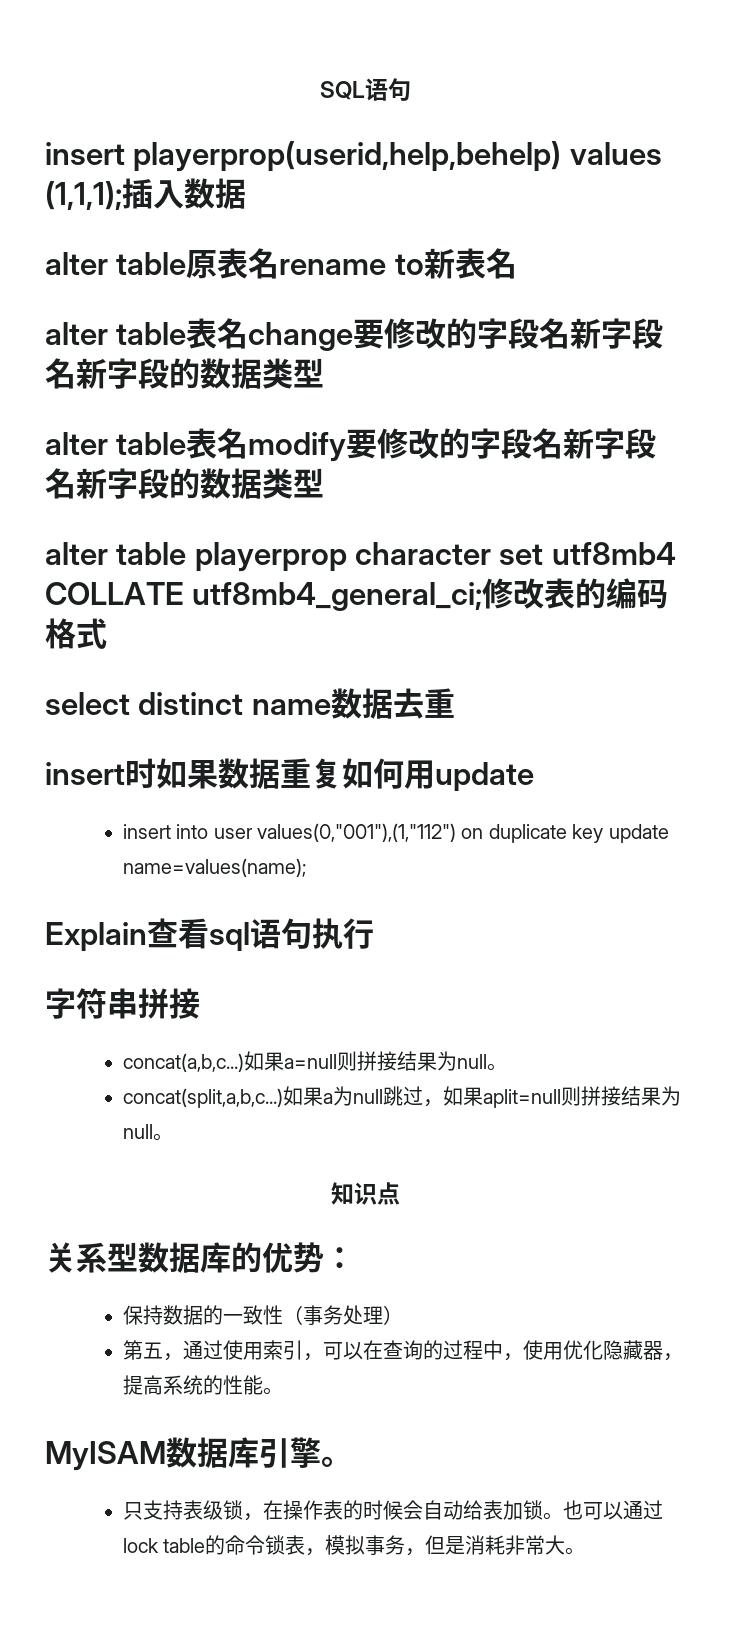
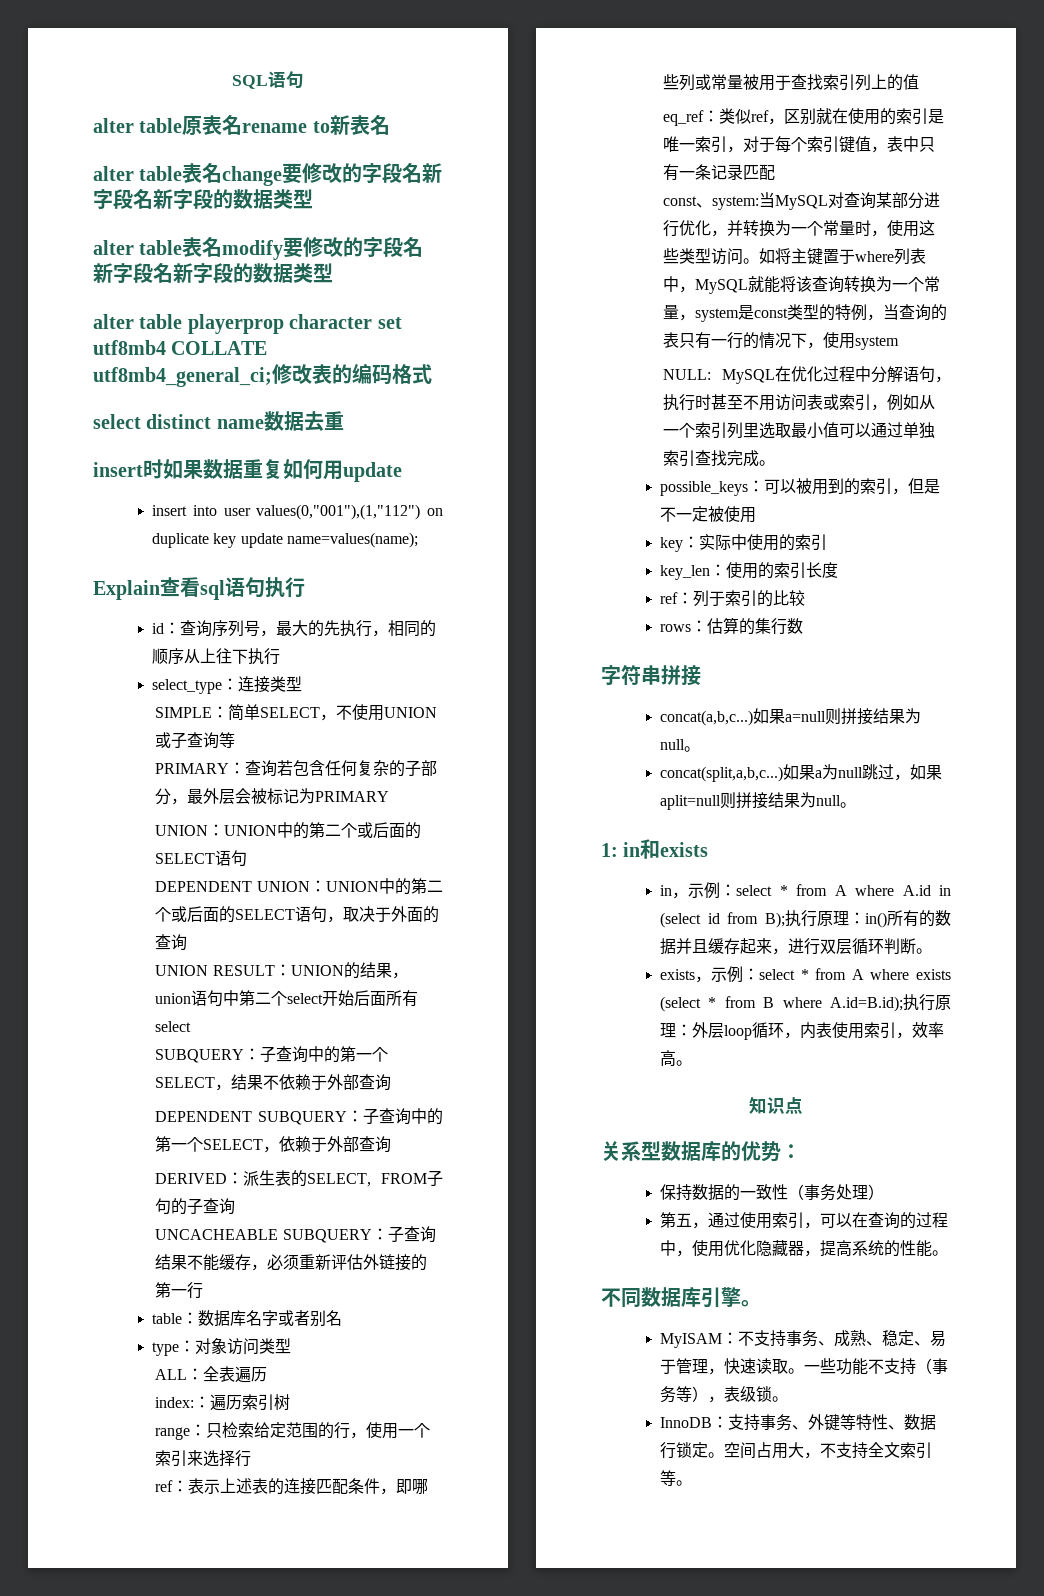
- insert playerprop(userid,help,behelp) values (1,1,1);插入数据
+ id：查询序列号，最大的先执行，相同的顺序从上往下执行
+ select_type：连接类型
+ SIMPLE：简单SELECT，不使用UNION或子查询等
+ PRIMARY：查询若包含任何复杂的子部分，最外层会被标记为PRIMARY
+ UNION：UNION中的第二个或后面的SELECT语句
+ DEPENDENT UNION：UNION中的第二个或后面的SELECT语句，取决于外面的查询
+ UNION RESULT：UNION的结果，union语句中第二个select开始后面所有select
+ SUBQUERY：子查询中的第一个SELECT，结果不依赖于外部查询
+ DEPENDENT SUBQUERY：子查询中的第一个SELECT，依赖于外部查询
+ DERIVED：派生表的SELECT, FROM子句的子查询
+ UNCACHEABLE SUBQUERY：子查询结果不能缓存，必须重新评估外链接的第一行
+ table：数据库名字或者别名
+ type：对象访问类型
+ ALL：全表遍历
+ index:：遍历索引树
+ range：只检索给定范围的行，使用一个索引来选择行
+ ref：表示上述表的连接匹配条件，即哪些列或常量被用于查找索引列上的值
+ eq_ref：类似ref，区别就在使用的索引是唯一索引，对于每个索引键值，表中只有一条记录匹配
+ const、system:当MySQL对查询某部分进行优化，并转换为一个常量时，使用这些类型访问。如将主键置于where列表中，MySQL就能将该查询转换为一个常量，system是const类型的特例，当查询的表只有一行的情况下，使用system
+ NULL: MySQL在优化过程中分解语句，执行时甚至不用访问表或索引，例如从一个索引列里选取最小值可以通过单独索引查找完成。
+ possible_keys：可以被用到的索引，但是不一定被使用
+ key：实际中使用的索引
+ key_len：使用的索引长度
+ ref：列于索引的比较
+ rows：估算的集行数
+ 1: in和exists
+ in，示例：select * from A where A.id in (select id from B);执行原理：in()所有的数据并且缓存起来，进行双层循环判断。
+ exists，示例：select * from A where exists (select * from B where A.id=B.id);执行原理：外层loop循环，内表使用索引，效率高。
- MyISAM数据库引擎。
+ 不同数据库引擎。
- 只支持表级锁，在操作表的时候会自动给表加锁。也可以通过lock table的命令锁表，模拟事务，但是消耗非常大。
+ MyISAM：不支持事务、成熟、稳定、易于管理，快速读取。一些功能不支持（事务等），表级锁。
+ InnoDB：支持事务、外键等特性、数据行锁定。空间占用大，不支持全文索引等。

